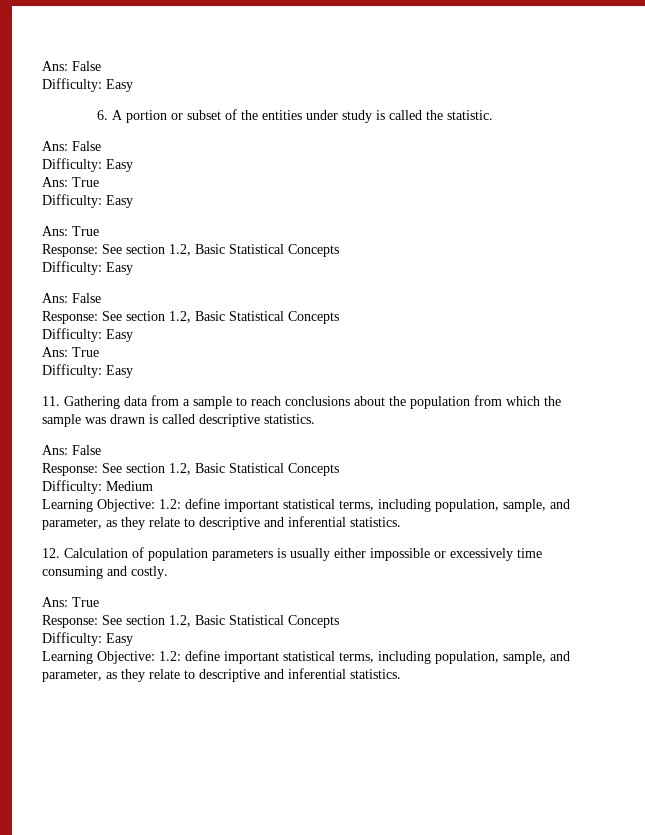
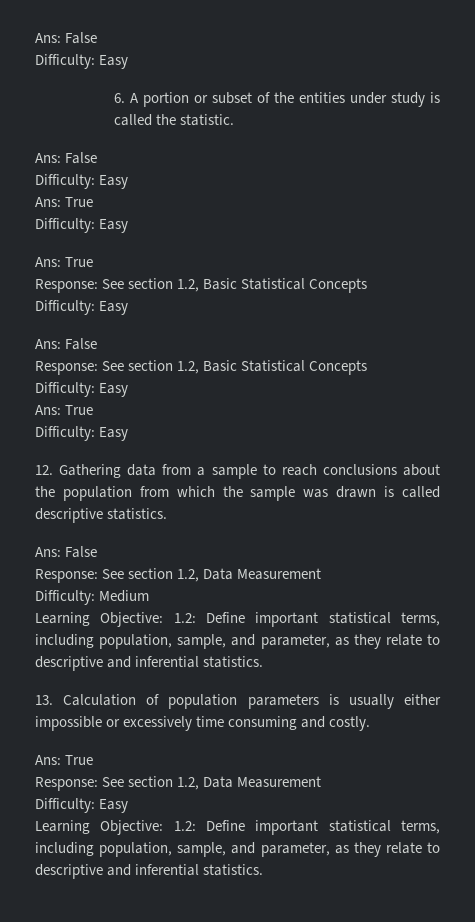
- 11. Gathering data from a sample to reach conclusions about the population from which the sample was drawn is called descriptive statistics.
+ 12. Gathering data from a sample to reach conclusions about the population from which the sample was drawn is called descriptive statistics.
  Ans: False
- Response: See section 1.2, Basic Statistical Concepts
+ Response: See section 1.2, Data Measurement
  Difficulty: Medium
- Learning Objective: 1.2: define important statistical terms, including population, sample, and parameter, as they relate to descriptive and inferential statistics.
+ Learning Objective: 1.2: Define important statistical terms, including population, sample, and parameter, as they relate to descriptive and inferential statistics.
- 12. Calculation of population parameters is usually either impossible or excessively time consuming and costly.
+ 13. Calculation of population parameters is usually either impossible or excessively time consuming and costly.
  Ans: True
- Response: See section 1.2, Basic Statistical Concepts
+ Response: See section 1.2, Data Measurement
  Difficulty: Easy
- Learning Objective: 1.2: define important statistical terms, including population, sample, and parameter, as they relate to descriptive and inferential statistics.
+ Learning Objective: 1.2: Define important statistical terms, including population, sample, and parameter, as they relate to descriptive and inferential statistics.

